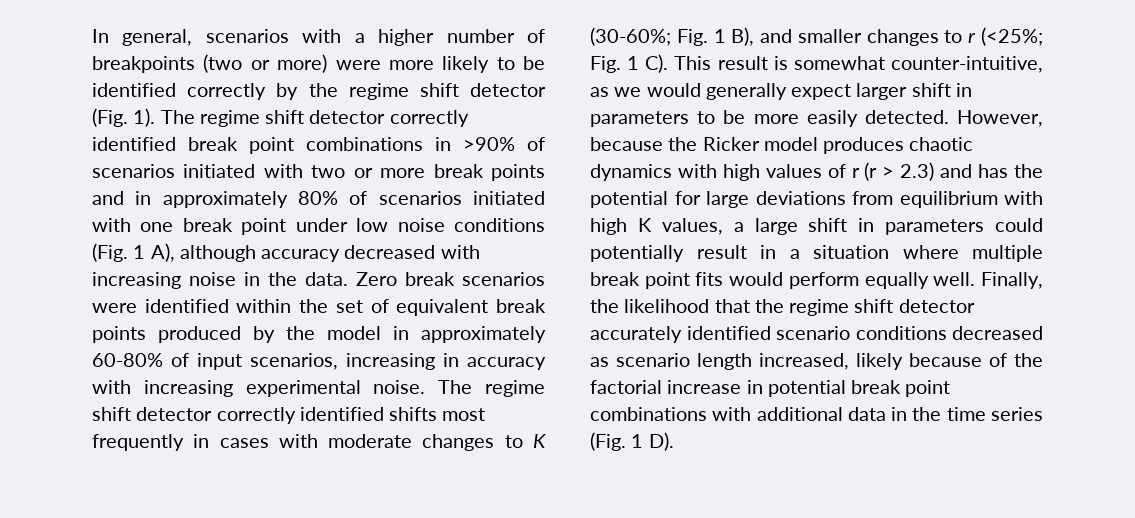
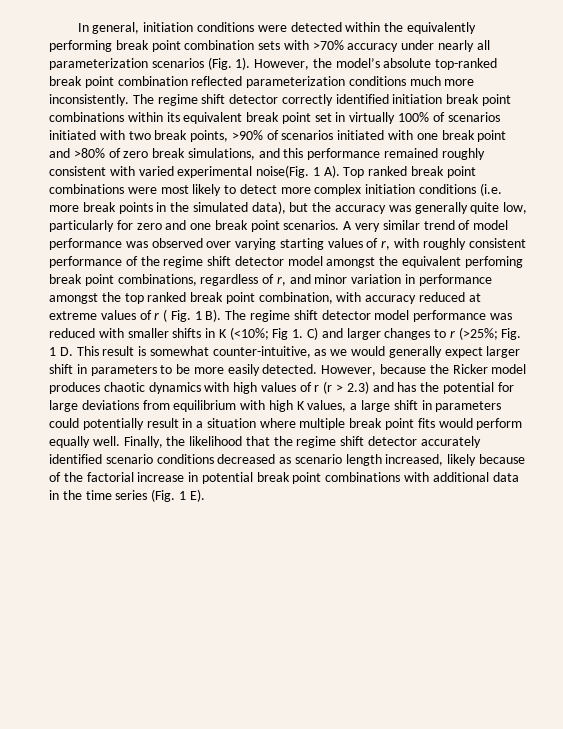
- In general, scenarios with a higher number of breakpoints (two or more) were more likely to be identified correctly by the regime shift detector (Fig. 1). The regime shift detector correctly identified break point combinations in >90% of scenarios initiated with two or more break points and in approximately 80% of scenarios initiated with one break point under low noise conditions (Fig. 1 A), although accuracy decreased with increasing noise in the data. Zero break scenarios were identified within the set of equivalent break points produced by the model in approximately 60-80% of input scenarios, increasing in accuracy with increasing experimental noise. The regime shift detector correctly identified shifts most frequently in cases with moderate changes to K (30-60%; Fig. 1 B), and smaller changes to r (<25%; Fig. 1 C). This result is somewhat counter-intuitive, as we would generally expect larger shift in parameters to be more easily detected.
+ In general, initiation conditions were detected within the equivalently performing break point combination sets with >70% accuracy under nearly all parameterization scenarios (Fig. 1). However, the model’s absolute top-ranked break point combination reflected parameterization conditions much more inconsistently. The regime shift detector correctly identified initiation break point combinations within its equivalent break point set in virtually 100% of scenarios initiated with two break points, >90% of scenarios initiated with one break point and >80% of zero break simulations, and this performance remained roughly consistent with varied experimental noise(Fig. 1 A). Top ranked break point combinations were most likely to detect more complex initiation conditions (i.e. more break points in the simulated data), but the accuracy was generally quite low, particularly for zero and one break point scenarios. A very similar trend of model performance was observed over varying starting values of r, with roughly consistent performance of the regime shift detector model amongst the equivalent perfoming break point combinations, regardless of r, and minor variation in performance amongst the top ranked break point combination, with accuracy reduced at extreme values of r ( Fig. 1 B). The regime shift detector model performance was reduced with smaller shifts in K (<10%; Fig 1. C) and larger changes to r (>25%; Fig. 1 D. This result is somewhat counter-intuitive, as we would generally expect larger shift in parameters to be more easily detected.
- Finally, the likelihood that the regime shift detector accurately identified scenario conditions decreased as scenario length increased, likely because of the factorial increase in potential break point combinations with additional data in the time series (Fig. 1 D).
+ Finally, the likelihood that the regime shift detector accurately identified scenario conditions decreased as scenario length increased, likely because of the factorial increase in potential break point combinations with additional data in the time series (Fig. 1 E).

